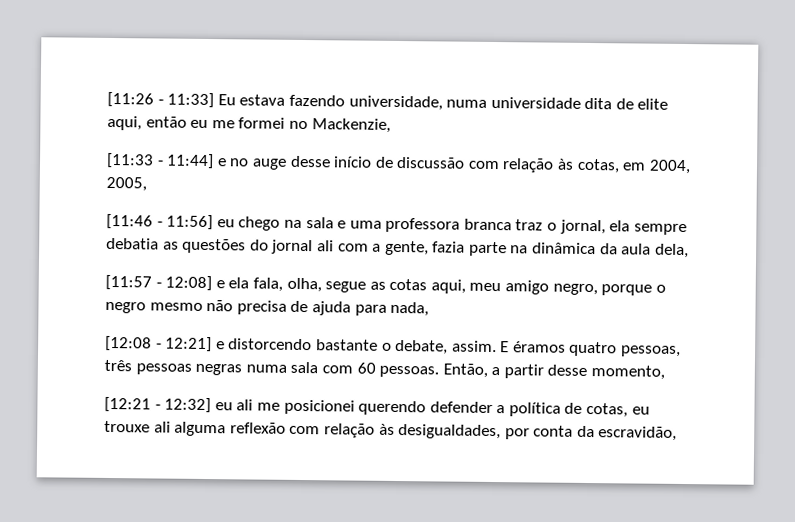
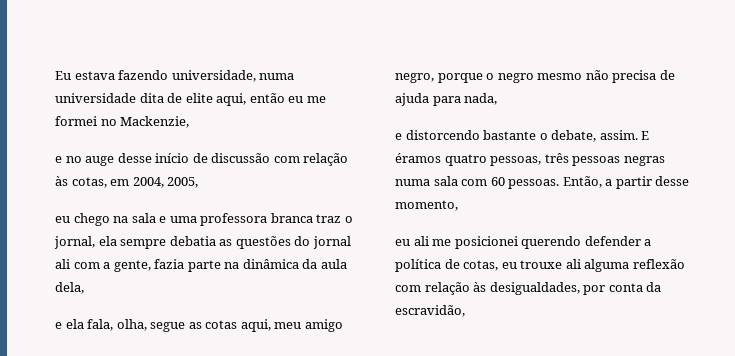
- [11:26 - 11:33] Eu estava fazendo universidade, numa universidade dita de elite aqui, então eu me formei no Mackenzie,
+ Eu estava fazendo universidade, numa universidade dita de elite aqui, então eu me formei no Mackenzie,
- [11:33 - 11:44] e no auge desse início de discussão com relação às cotas, em 2004, 2005,
+ e no auge desse início de discussão com relação às cotas, em 2004, 2005,
- [11:46 - 11:56] eu chego na sala e uma professora branca traz o jornal, ela sempre debatia as questões do jornal ali com a gente, fazia parte na dinâmica da aula dela,
+ eu chego na sala e uma professora branca traz o jornal, ela sempre debatia as questões do jornal ali com a gente, fazia parte na dinâmica da aula dela,
- [11:57 - 12:08] e ela fala, olha, segue as cotas aqui, meu amigo negro, porque o negro mesmo não precisa de ajuda para nada,
+ e ela fala, olha, segue as cotas aqui, meu amigo negro, porque o negro mesmo não precisa de ajuda para nada,
- [12:08 - 12:21] e distorcendo bastante o debate, assim.
+ e distorcendo bastante o debate, assim.
- [12:21 - 12:32] eu ali me posicionei querendo defender a política de cotas, eu trouxe ali alguma reflexão com relação às desigualdades, por conta da escravidão,
+ eu ali me posicionei querendo defender a política de cotas, eu trouxe ali alguma reflexão com relação às desigualdades, por conta da escravidão,

